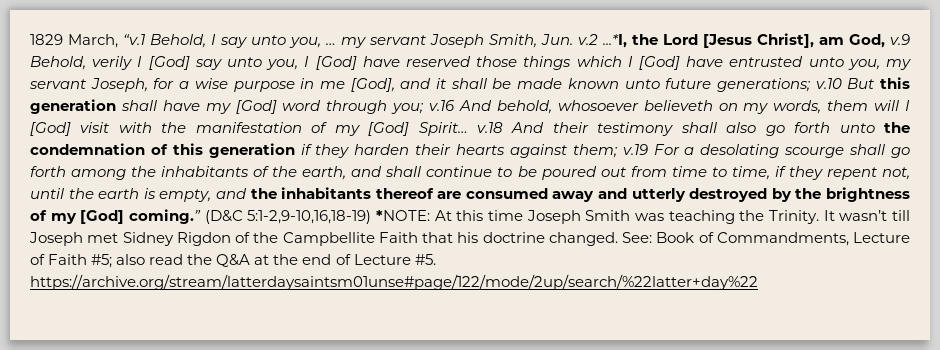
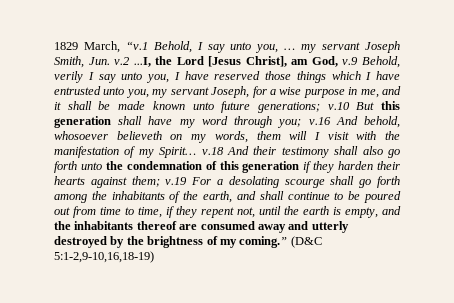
- 1829 March, “v.1 Behold, I say unto you, … my servant Joseph Smith, Jun. v.2 ...*I, the Lord [Jesus Christ], am God, v.9 Behold, verily I [God] say unto you, I [God] have reserved those things which I [God] have entrusted unto you, my servant Joseph, for a wise purpose in me [God], and it shall be made known unto future generations;
+ 1829 March, “v.1 Behold, I say unto you, … my servant Joseph Smith, Jun. v.2 ...I, the Lord [Jesus Christ], am God, v.9 Behold, verily I say unto you, I have reserved those things which I have entrusted unto you, my servant Joseph, for a wise purpose in me, and it shall be made known unto future generations;
- v.10 But this generation shall have my [God] word through you;
+ v.10 But this generation shall have my word through you;
- v.16 And behold, whosoever believeth on my words, them will I [God] visit with the manifestation of my [God] Spirit… v.18 And their testimony shall also go forth unto the condemnation of this generation if they harden their hearts against them;
+ v.16 And behold, whosoever believeth on my words, them will I visit with the manifestation of my Spirit… v.18 And their testimony shall also go forth unto the condemnation of this generation if they harden their hearts against them;
- v.19 For a desolating scourge shall go forth among the inhabitants of the earth, and shall continue to be poured out from time to time, if they repent not, until the earth is empty, and the inhabitants thereof are consumed away and utterly destroyed by the brightness of my [God] coming.”
+ v.19 For a desolating scourge shall go forth among the inhabitants of the earth, and shall continue to be poured out from time to time, if they repent not, until the earth is empty, and the inhabitants thereof are consumed away and utterly destroyed by the brightness of my coming.”
- (D&C 5:1-2,9-10,16,18-19) *NOTE: At this time Joseph Smith was teaching the Trinity. It wasn’t till Joseph met Sidney Rigdon of the Campbellite Faith that his doctrine changed. See: Book of Commandments, Lecture of Faith #5; also read the Q&A at the end of Lecture #5. https://archive.org/stream/latterdaysaintsm01unse#page/122/mode/2up/search/%22latter+day%22
+ (D&C 5:1-2,9-10,16,18-19)

